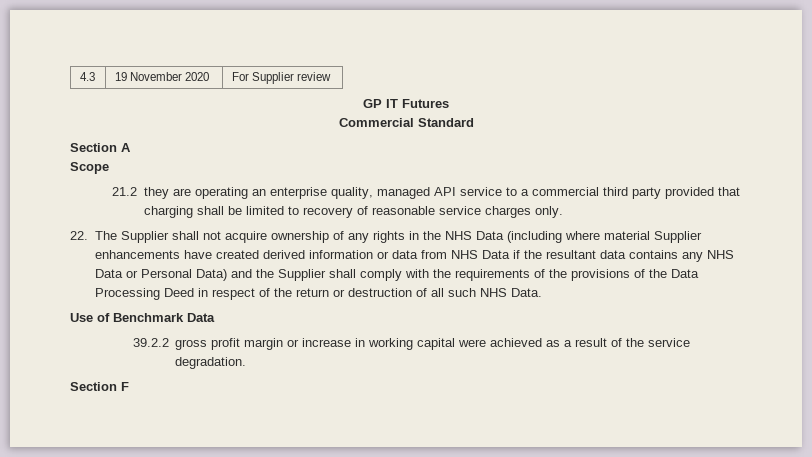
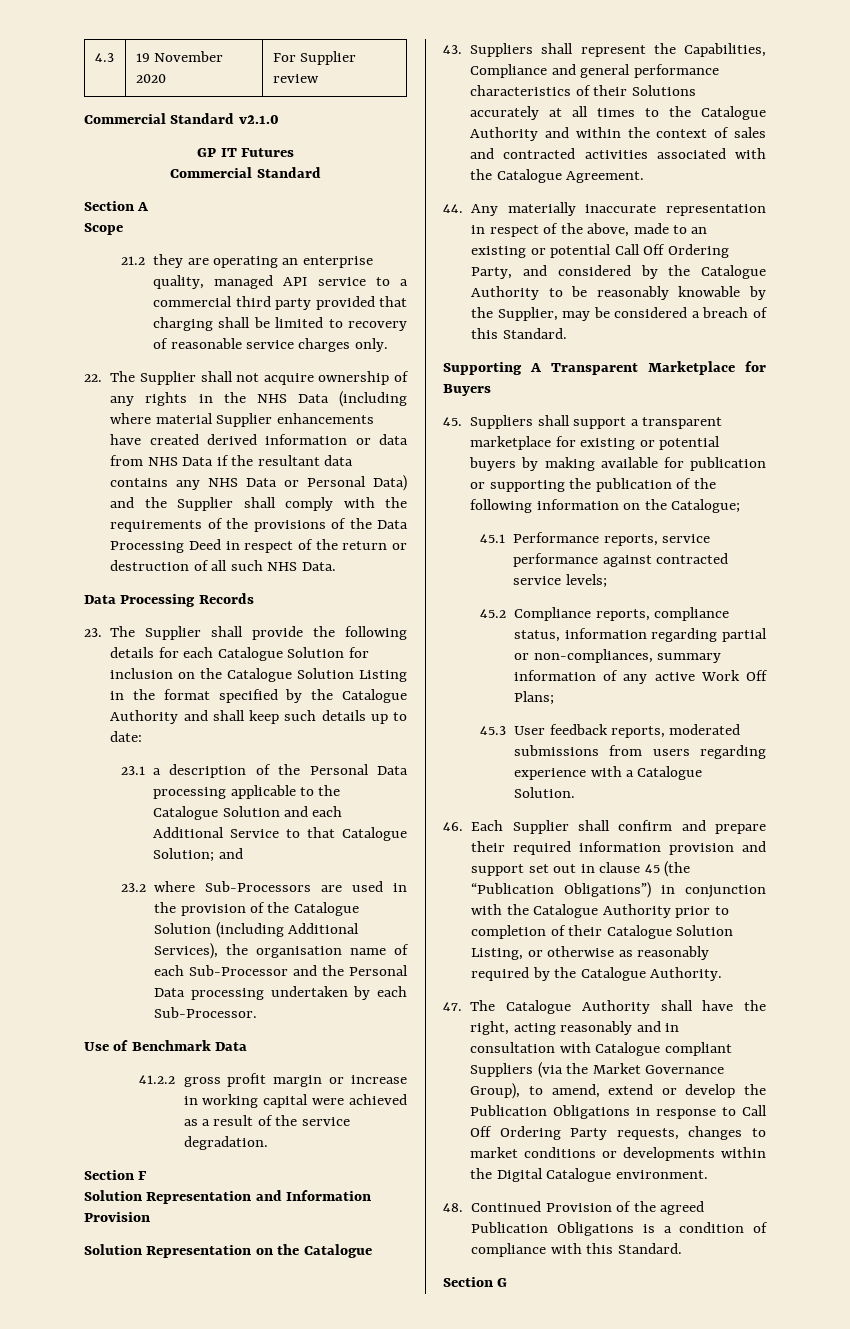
+ Commercial Standard v2.1.0
+ Data Processing Records
+ 23. The Supplier shall provide the following details for each Catalogue Solution for inclusion on the Catalogue Solution Listing in the format specified by the Catalogue Authority and shall keep such details up to date:
+ 23.1 a description of the Personal Data processing applicable to the Catalogue Solution and each Additional Service to that Catalogue Solution; and
+ 23.2 where Sub-Processors are used in the provision of the Catalogue Solution (including Additional Services), the organisation name of each Sub-Processor and the Personal Data processing undertaken by each Sub-Processor.
- 39.2.2 gross profit margin or increase in working capital were achieved as a result of the service degradation.
+ 41.2.2 gross profit margin or increase in working capital were achieved as a result of the service degradation.
+ Solution Representation and Information Provision
+ Solution Representation on the Catalogue
+ 43. Suppliers shall represent the Capabilities, Compliance and general performance characteristics of their Solutions accurately at all times to the Catalogue Authority and within the context of sales and contracted activities associated with the Catalogue Agreement.
+ 44. Any materially inaccurate representation in respect of the above, made to an existing or potential Call Off Ordering Party, and considered by the Catalogue Authority to be reasonably knowable by the Supplier, may be considered a breach of this Standard.
+ Supporting A Transparent Marketplace for Buyers
+ 45. Suppliers shall support a transparent marketplace for existing or potential buyers by making available for publication or supporting the publication of the following information on the Catalogue;
+ 45.1 Performance reports, service performance against contracted service levels;
+ 45.2 Compliance reports, compliance status, information regarding partial or non-compliances, summary information of any active Work Off Plans;
+ 45.3 User feedback reports, moderated submissions from users regarding experience with a Catalogue Solution.
+ 46. Each Supplier shall confirm and prepare their required information provision and support set out in clause 45 (the “Publication Obligations”) in conjunction with the Catalogue Authority prior to completion of their Catalogue Solution Listing, or otherwise as reasonably required by the Catalogue Authority.
+ 47. The Catalogue Authority shall have the right, acting reasonably and in consultation with Catalogue compliant Suppliers (via the Market Governance Group), to amend, extend or develop the Publication Obligations in response to Call Off Ordering Party requests, changes to market conditions or developments within the Digital Catalogue environment.
+ 48. Continued Provision of the agreed Publication Obligations is a condition of compliance with this Standard.
+ Section G

